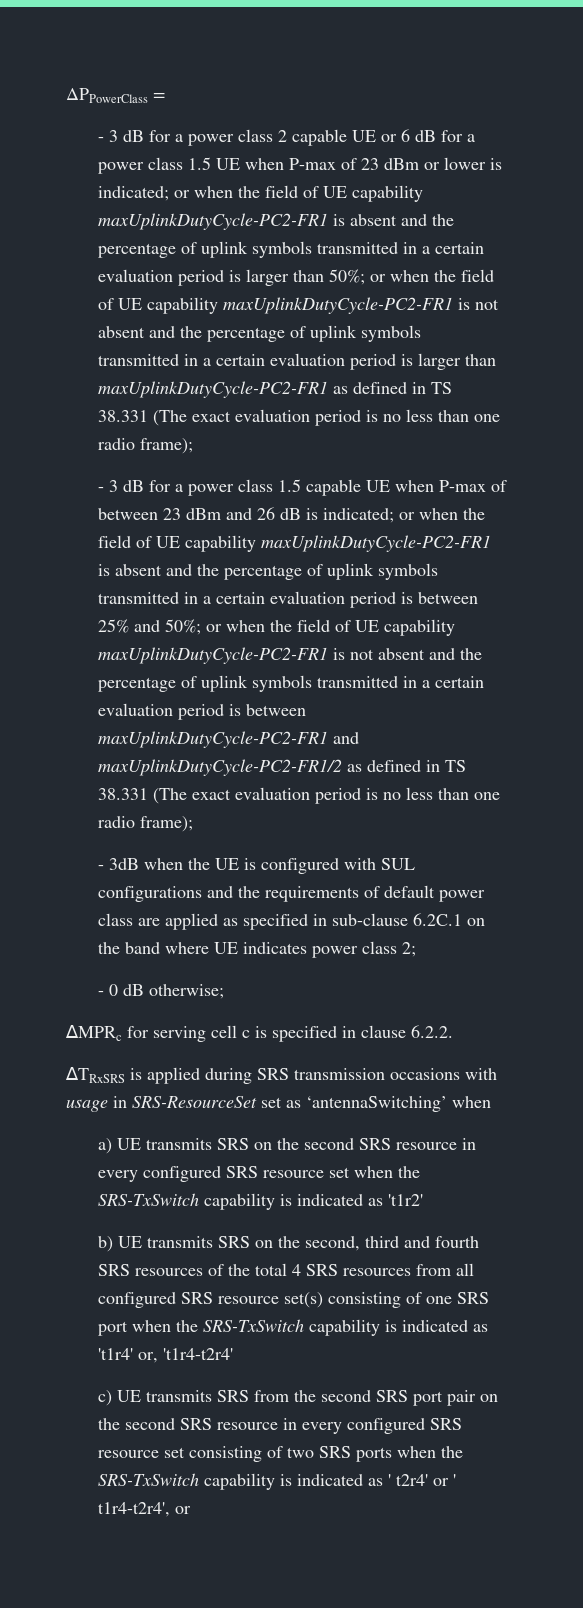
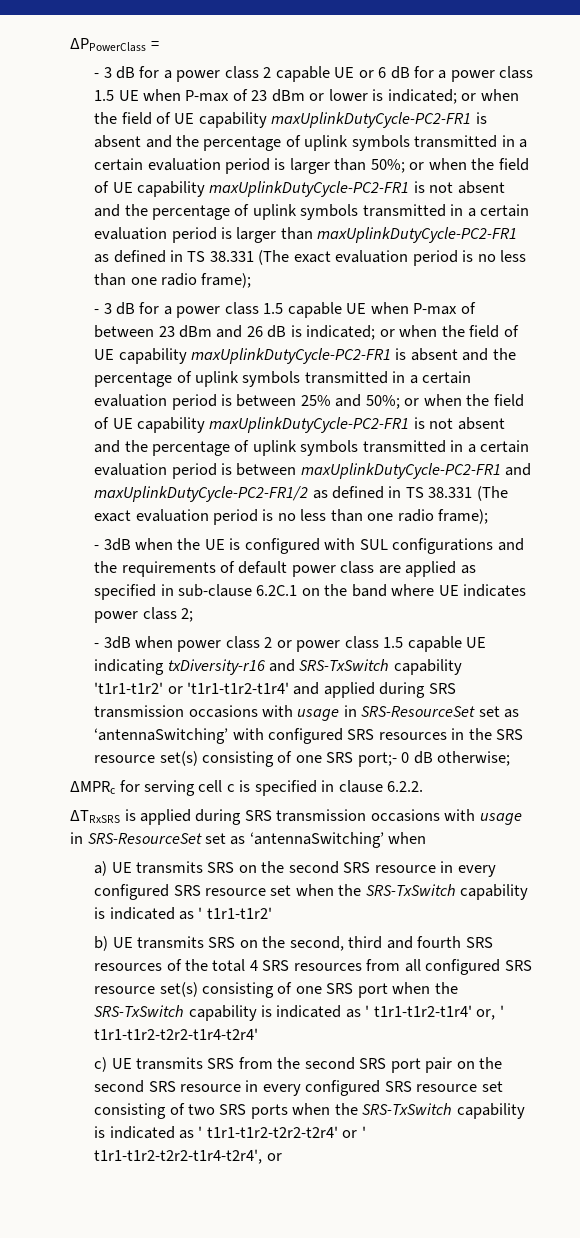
- - 0 dB otherwise;
+ - 3dB when power class 2 or power class 1.5 capable UE indicating txDiversity-r16 and SRS-TxSwitch capability 't1r1-t1r2' or 't1r1-t1r2-t1r4' and applied during SRS transmission occasions with usage in SRS-ResourceSet set as ‘antennaSwitching’ with configured SRS resources in the SRS resource set(s) consisting of one SRS port;- 0 dB otherwise;
- a) UE transmits SRS on the second SRS resource in every configured SRS resource set when the SRS-TxSwitch capability is indicated as 't1r2'
+ a) UE transmits SRS on the second SRS resource in every configured SRS resource set when the SRS-TxSwitch capability is indicated as ' t1r1-t1r2'
- b) UE transmits SRS on the second, third and fourth SRS resources of the total 4 SRS resources from all configured SRS resource set(s) consisting of one SRS port when the SRS-TxSwitch capability is indicated as 't1r4' or, 't1r4-t2r4'
+ b) UE transmits SRS on the second, third and fourth SRS resources of the total 4 SRS resources from all configured SRS resource set(s) consisting of one SRS port when the SRS-TxSwitch capability is indicated as ' t1r1-t1r2-t1r4' or, ' t1r1-t1r2-t2r2-t1r4-t2r4'
- c) UE transmits SRS from the second SRS port pair on the second SRS resource in every configured SRS resource set consisting of two SRS ports when the SRS-TxSwitch capability is indicated as ' t2r4' or ' t1r4-t2r4', or
+ c) UE transmits SRS from the second SRS port pair on the second SRS resource in every configured SRS resource set consisting of two SRS ports when the SRS-TxSwitch capability is indicated as ' t1r1-t1r2-t2r2-t2r4' or ' t1r1-t1r2-t2r2-t1r4-t2r4', or

